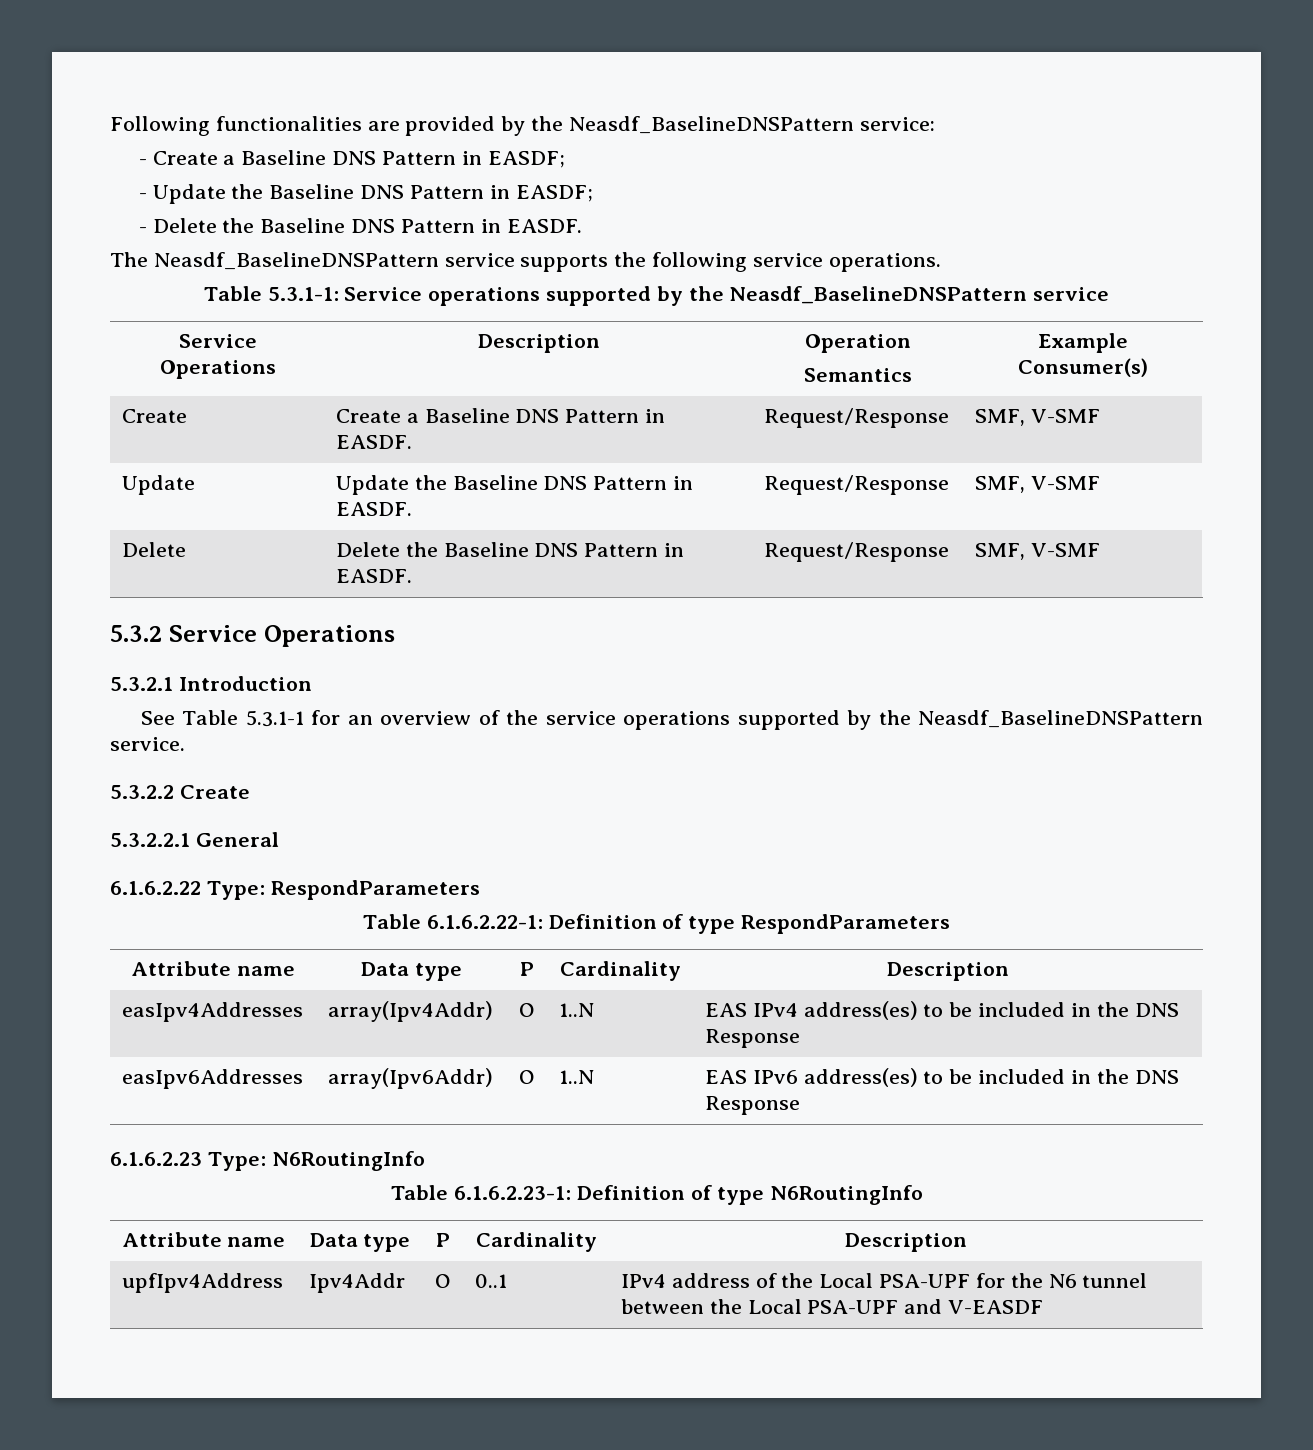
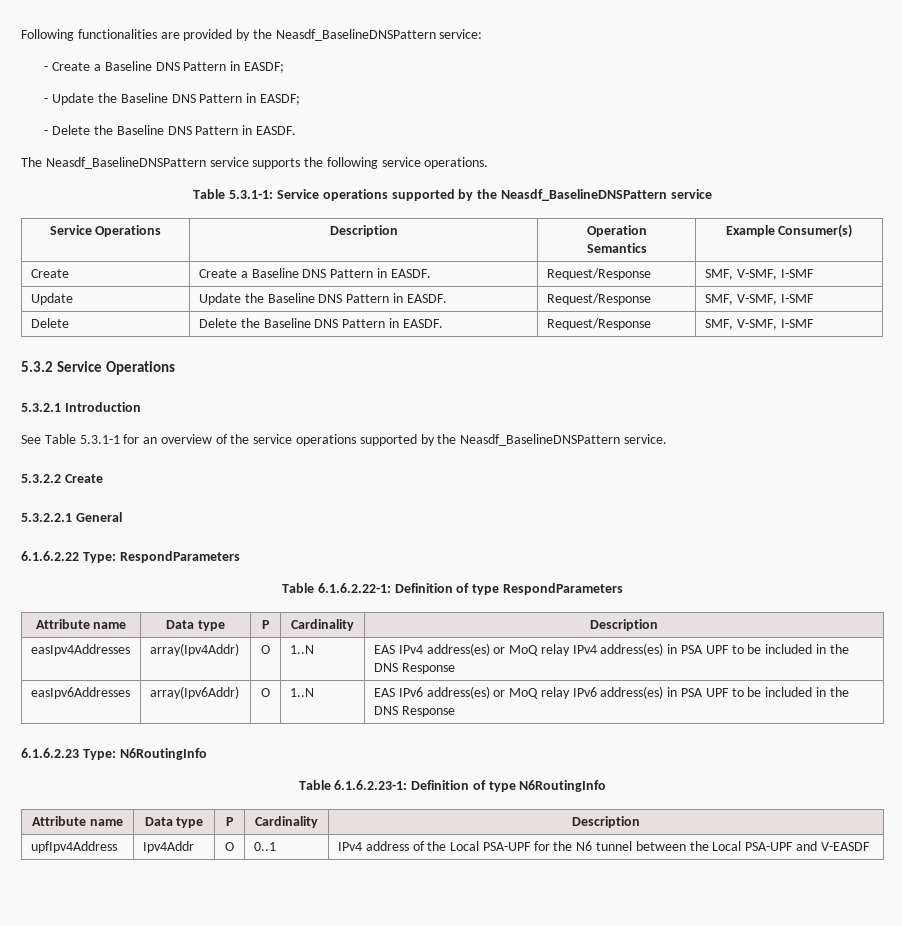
- Create | Create a Baseline DNS Pattern in EASDF. | Request/Response | SMF, V-SMF
+ Create | Create a Baseline DNS Pattern in EASDF. | Request/Response | SMF, V-SMF, I-SMF
- Update | Update the Baseline DNS Pattern in EASDF. | Request/Response | SMF, V-SMF
+ Update | Update the Baseline DNS Pattern in EASDF. | Request/Response | SMF, V-SMF, I-SMF
- Delete | Delete the Baseline DNS Pattern in EASDF. | Request/Response | SMF, V-SMF
+ Delete | Delete the Baseline DNS Pattern in EASDF. | Request/Response | SMF, V-SMF, I-SMF
- easIpv4Addresses | array(Ipv4Addr) | O | 1..N | EAS IPv4 address(es) to be included in the DNS Response
+ easIpv4Addresses | array(Ipv4Addr) | O | 1..N | EAS IPv4 address(es) or MoQ relay IPv4 address(es) in PSA UPF to be included in the DNS Response
- easIpv6Addresses | array(Ipv6Addr) | O | 1..N | EAS IPv6 address(es) to be included in the DNS Response
+ easIpv6Addresses | array(Ipv6Addr) | O | 1..N | EAS IPv6 address(es) or MoQ relay IPv6 address(es) in PSA UPF to be included in the DNS Response

